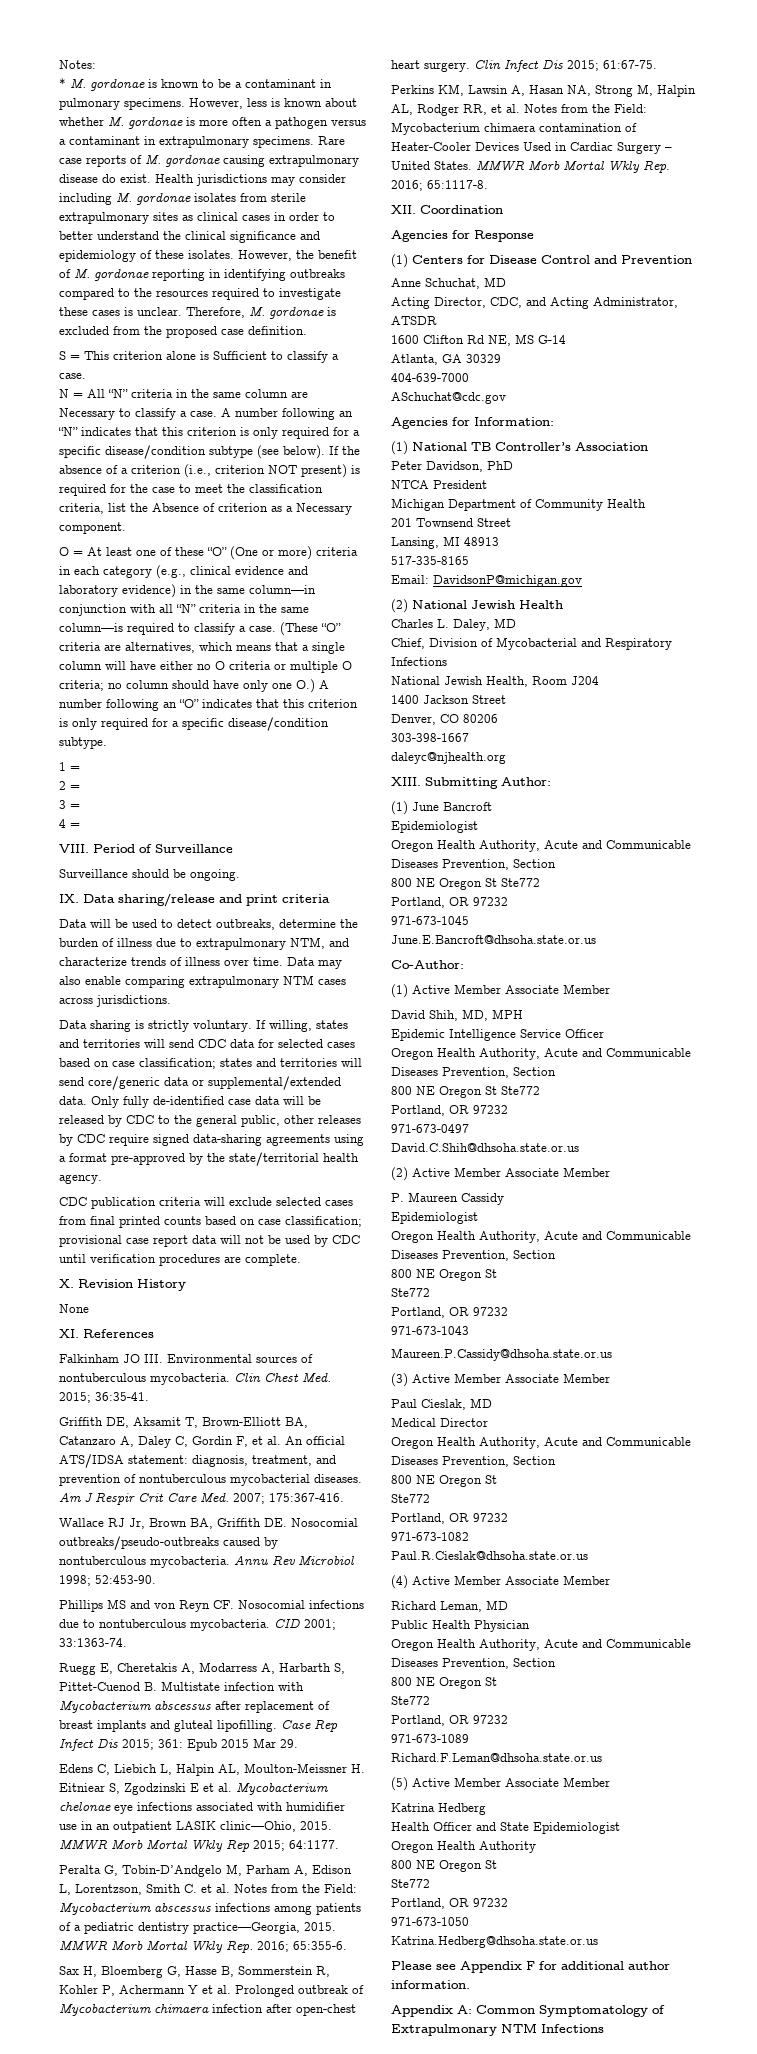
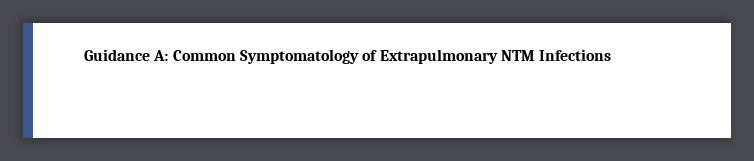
- Notes:
- * M. gordonae is known to be a contaminant in pulmonary specimens. However, less is known about whether M. gordonae is more often a pathogen versus a contaminant in extrapulmonary specimens. Rare case reports of M. gordonae causing extrapulmonary disease do exist. Health jurisdictions may consider including M. gordonae isolates from sterile extrapulmonary sites as clinical cases in order to better understand the clinical significance and epidemiology of these isolates. However, the benefit of M. gordonae reporting in identifying outbreaks compared to the resources required to investigate these cases is unclear. Therefore, M. gordonae is excluded from the proposed case definition.
- S = This criterion alone is Sufficient to classify a case.
- N = All “N” criteria in the same column are Necessary to classify a case. A number following an “N” indicates that this criterion is only required for a specific disease/condition subtype (see below). If the absence of a criterion (i.e., criterion NOT present) is required for the case to meet the classification criteria, list the Absence of criterion as a Necessary component.
- O = At least one of these “O” (One or more) criteria in each category (e.g., clinical evidence and laboratory evidence) in the same column—in conjunction with all “N” criteria in the same column—is required to classify a case. (These “O” criteria are alternatives, which means that a single column will have either no O criteria or multiple O criteria; no column should have only one O.) A number following an “O” indicates that this criterion is only required for a specific disease/condition subtype.
- 1 =
- 2 =
- 3 =
- 4 =
- VIII. Period of Surveillance
- Surveillance should be ongoing.
- IX. Data sharing/release and print criteria
- Data will be used to detect outbreaks, determine the burden of illness due to extrapulmonary NTM, and characterize trends of illness over time. Data may also enable comparing extrapulmonary NTM cases across jurisdictions.
- Data sharing is strictly voluntary. If willing, states and territories will send CDC data for selected cases based on case classification; states and territories will send core/generic data or supplemental/extended data. Only fully de-identified case data will be released by CDC to the general public, other releases by CDC require signed data-sharing agreements using a format pre-approved by the state/territorial health agency.
- CDC publication criteria will exclude selected cases from final printed counts based on case classification; provisional case report data will not be used by CDC until verification procedures are complete.
- X. Revision History
- None
- XI. References
- Falkinham JO III. Environmental sources of nontuberculous mycobacteria. Clin Chest Med. 2015; 36:35-41.
- Griffith DE, Aksamit T, Brown-Elliott BA, Catanzaro A, Daley C, Gordin F, et al. An official ATS/IDSA statement: diagnosis, treatment, and prevention of nontuberculous mycobacterial diseases. Am J Respir Crit Care Med. 2007; 175:367-416.
- Wallace RJ Jr, Brown BA, Griffith DE. Nosocomial outbreaks/pseudo-outbreaks caused by nontuberculous mycobacteria. Annu Rev Microbiol 1998; 52:453-90.
- Phillips MS and von Reyn CF. Nosocomial infections due to nontuberculous mycobacteria. CID 2001; 33:1363-74.
- Ruegg E, Cheretakis A, Modarress A, Harbarth S, Pittet-Cuenod B. Multistate infection with Mycobacterium abscessus after replacement of breast implants and gluteal lipofilling. Case Rep Infect Dis 2015; 361: Epub 2015 Mar 29.
- Edens C, Liebich L, Halpin AL, Moulton-Meissner H. Eitniear S, Zgodzinski E et al. Mycobacterium chelonae eye infections associated with humidifier use in an outpatient LASIK clinic—Ohio, 2015. MMWR Morb Mortal Wkly Rep 2015; 64:1177.
- Peralta G, Tobin-D’Andgelo M, Parham A, Edison L, Lorentzson, Smith C. et al. Notes from the Field: Mycobacterium abscessus infections among patients of a pediatric dentistry practice—Georgia, 2015. MMWR Morb Mortal Wkly Rep. 2016; 65:355-6.
- Sax H, Bloemberg G, Hasse B, Sommerstein R, Kohler P, Achermann Y et al. Prolonged outbreak of Mycobacterium chimaera infection after open-chest heart surgery. Clin Infect Dis 2015; 61:67-75.
- Perkins KM, Lawsin A, Hasan NA, Strong M, Halpin AL, Rodger RR, et al. Notes from the Field: Mycobacterium chimaera contamination of Heater-Cooler Devices Used in Cardiac Surgery – United States. MMWR Morb Mortal Wkly Rep. 2016; 65:1117-8.
- XII. Coordination
- Agencies for Response
- (1) Centers for Disease Control and Prevention
- Anne Schuchat, MD
- Acting Director, CDC, and Acting Administrator, ATSDR
- 1600 Clifton Rd NE, MS G-14
- Atlanta, GA 30329
- 404-639-7000
- ASchuchat@cdc.gov
- Agencies for Information:
- (1) National TB Controller’s Association
- Peter Davidson, PhD
- NTCA President
- Michigan Department of Community Health
- 201 Townsend Street
- Lansing, MI 48913
- 517-335-8165
- Email: DavidsonP@michigan.gov
- (2) National Jewish Health
- Charles L. Daley, MD
- Chief, Division of Mycobacterial and Respiratory Infections
- National Jewish Health, Room J204
- 1400 Jackson Street
- Denver, CO 80206
- 303-398-1667
- daleyc@njhealth.org
- XIII. Submitting Author:
- (1) June Bancroft
- Epidemiologist
- Oregon Health Authority, Acute and Communicable Diseases Prevention, Section
- 800 NE Oregon St Ste772
- Portland, OR 97232
- 971-673-1045
- June.E.Bancroft@dhsoha.state.or.us
- Co-Author:
- (1) Active Member Associate Member
- David Shih, MD, MPH
- Epidemic Intelligence Service Officer
- Oregon Health Authority, Acute and Communicable Diseases Prevention, Section
- 800 NE Oregon St Ste772
- Portland, OR 97232
- 971-673-0497
- David.C.Shih@dhsoha.state.or.us
- (2) Active Member Associate Member
- P. Maureen Cassidy
- Epidemiologist
- Oregon Health Authority, Acute and Communicable Diseases Prevention, Section
- 800 NE Oregon St
- Ste772
- Portland, OR 97232
- 971-673-1043
- Maureen.P.Cassidy@dhsoha.state.or.us
- (3) Active Member Associate Member
- Paul Cieslak, MD
- Medical Director
- Oregon Health Authority, Acute and Communicable Diseases Prevention, Section
- 800 NE Oregon St
- Ste772
- Portland, OR 97232
- 971-673-1082
- Paul.R.Cieslak@dhsoha.state.or.us
- (4) Active Member Associate Member
- Richard Leman, MD
- Public Health Physician
- Oregon Health Authority, Acute and Communicable Diseases Prevention, Section
- 800 NE Oregon St
- Ste772
- Portland, OR 97232
- 971-673-1089
- Richard.F.Leman@dhsoha.state.or.us
- (5) Active Member Associate Member
- Katrina Hedberg
- Health Officer and State Epidemiologist
- Oregon Health Authority
- 800 NE Oregon St
- Ste772
- Portland, OR 97232
- 971-673-1050
- Katrina.Hedberg@dhsoha.state.or.us
- Please see Appendix F for additional author information.
- Appendix A: Common Symptomatology of Extrapulmonary NTM Infections
+ Guidance A: Common Symptomatology of Extrapulmonary NTM Infections

